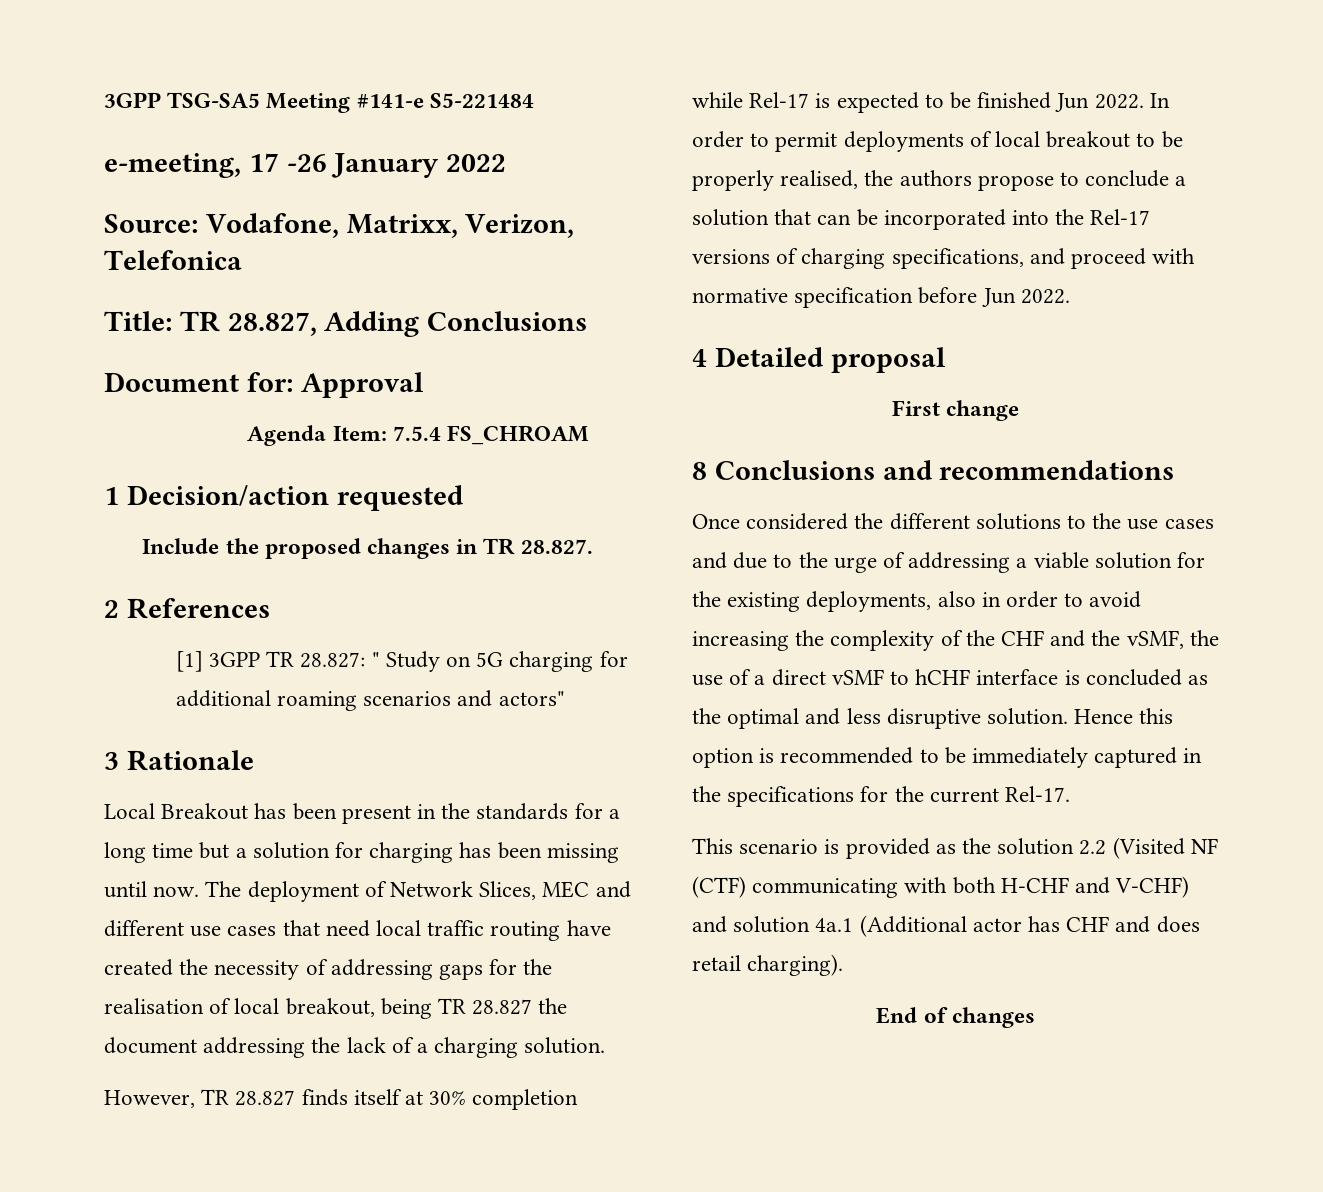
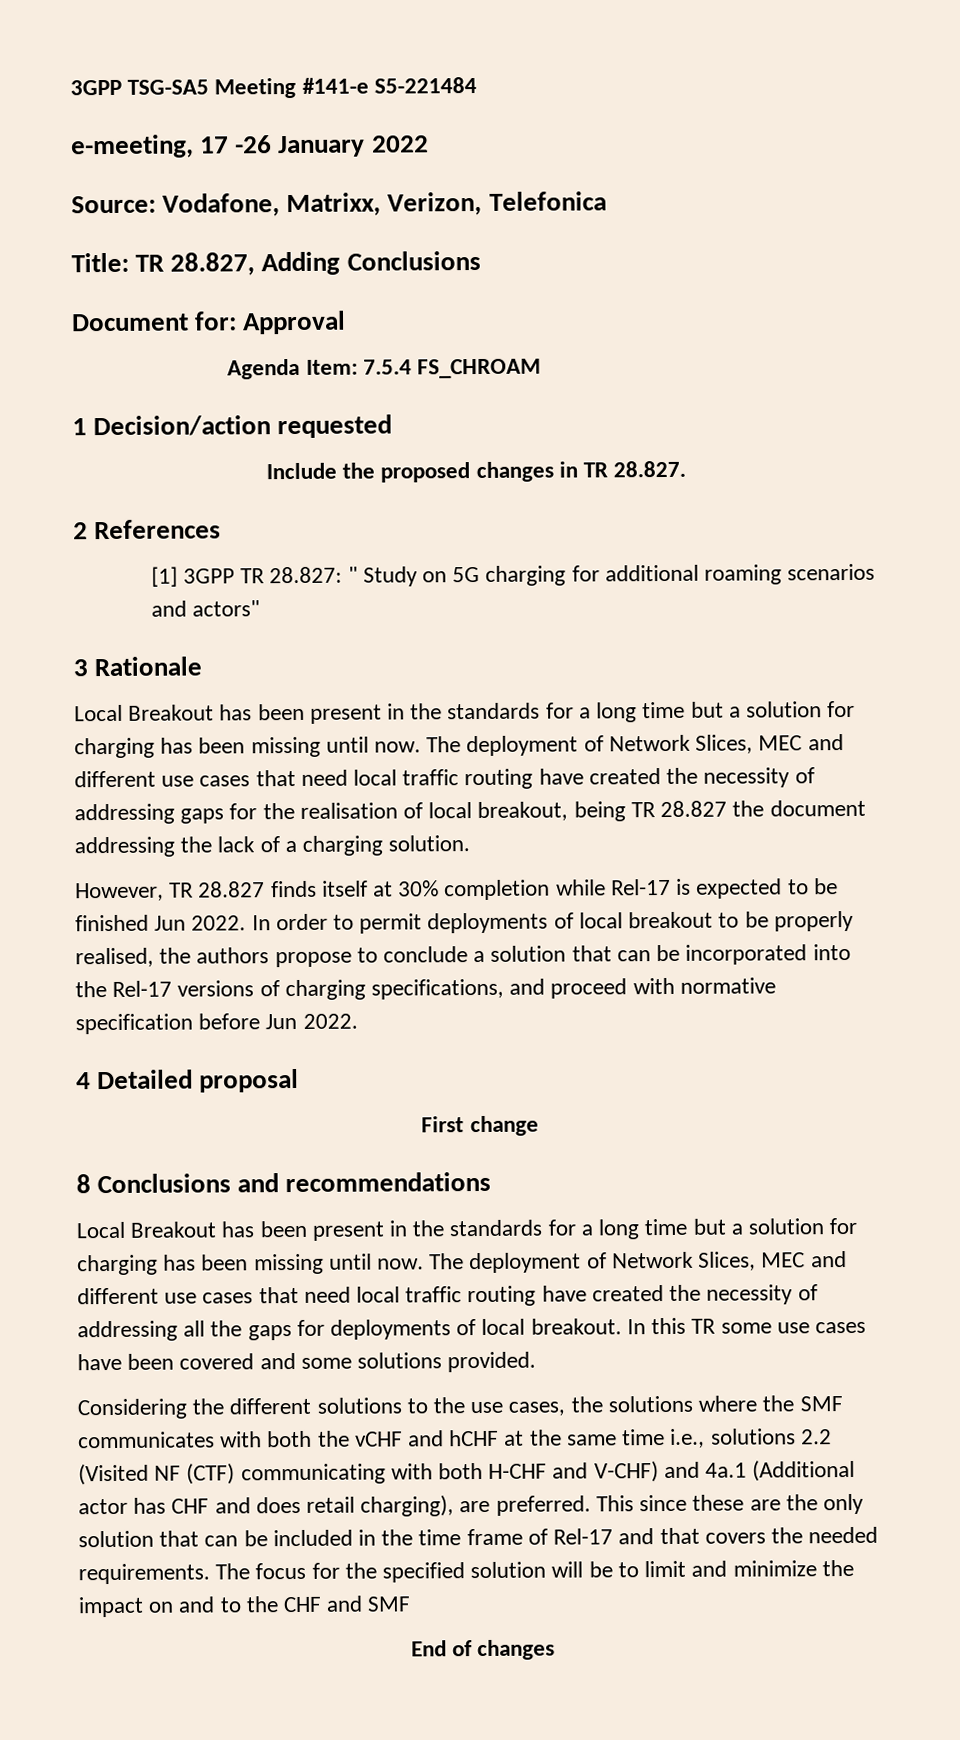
- Once considered the different solutions to the use cases and due to the urge of addressing a viable solution for the existing deployments, also in order to avoid increasing the complexity of the CHF and the vSMF, the use of a direct vSMF to hCHF interface is concluded as the optimal and less disruptive solution. Hence this option is recommended to be immediately captured in the specifications for the current Rel-17.
- This scenario is provided as the solution 2.2 (Visited NF (CTF) communicating with both H-CHF and V-CHF) and solution 4a.1 (Additional actor has CHF and does retail charging).
+ Local Breakout has been present in the standards for a long time but a solution for charging has been missing until now. The deployment of Network Slices, MEC and different use cases that need local traffic routing have created the necessity of addressing all the gaps for deployments of local breakout. In this TR some use cases have been covered and some solutions provided.
+ Considering the different solutions to the use cases, the solutions where the SMF communicates with both the vCHF and hCHF at the same time i.e., solutions 2.2 (Visited NF (CTF) communicating with both H-CHF and V-CHF) and 4a.1 (Additional actor has CHF and does retail charging), are preferred. This since these are the only solution that can be included in the time frame of Rel-17 and that covers the needed requirements. The focus for the specified solution will be to limit and minimize the impact on and to the CHF and SMF

